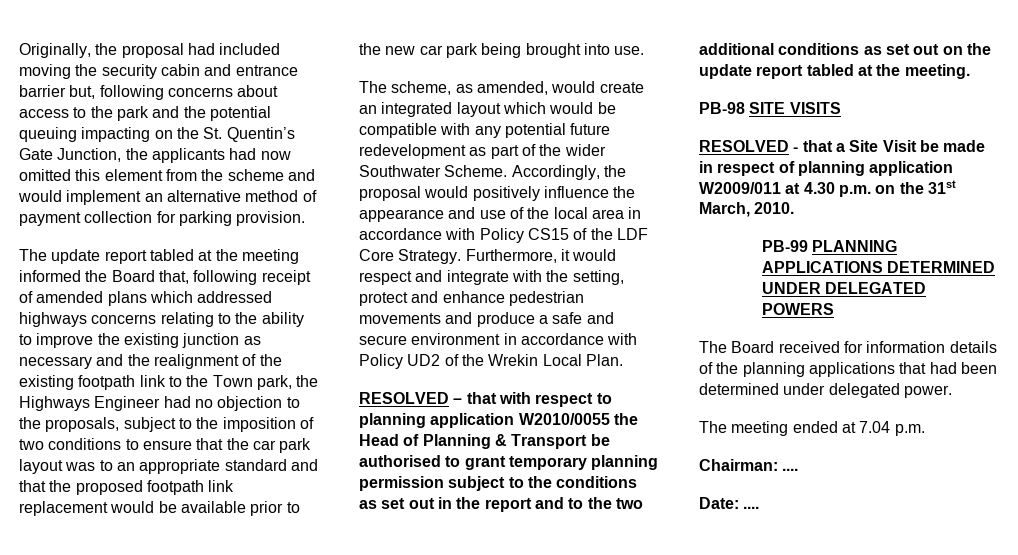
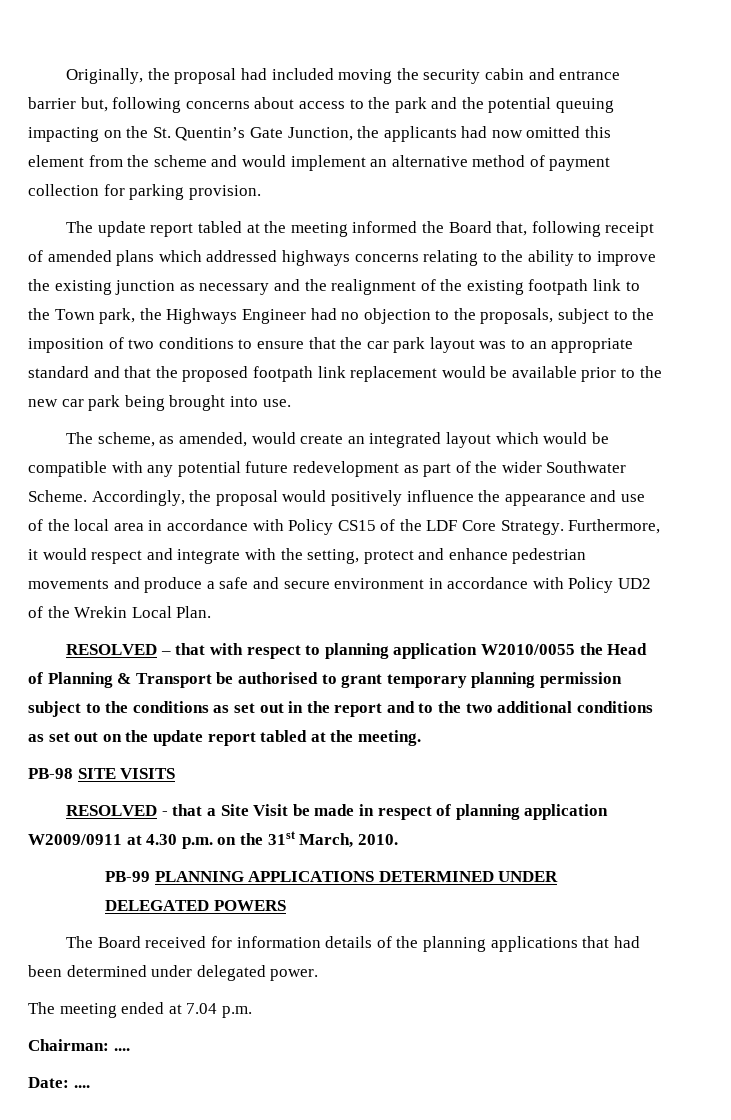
- RESOLVED - that a Site Visit be made in respect of planning application W2009/011 at 4.30 p.m. on the 31st March, 2010.
+ RESOLVED - that a Site Visit be made in respect of planning application W2009/0911 at 4.30 p.m. on the 31st March, 2010.

